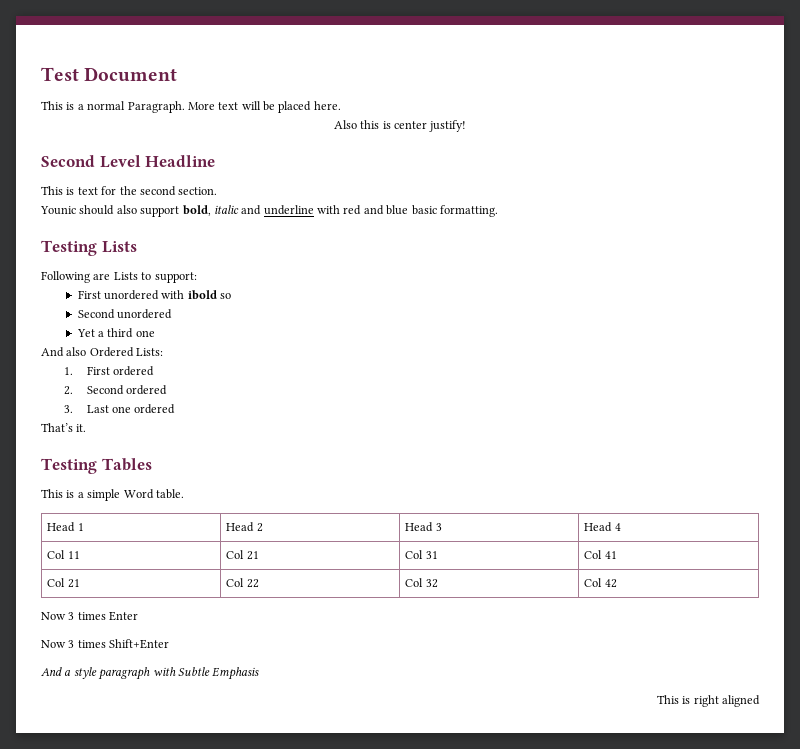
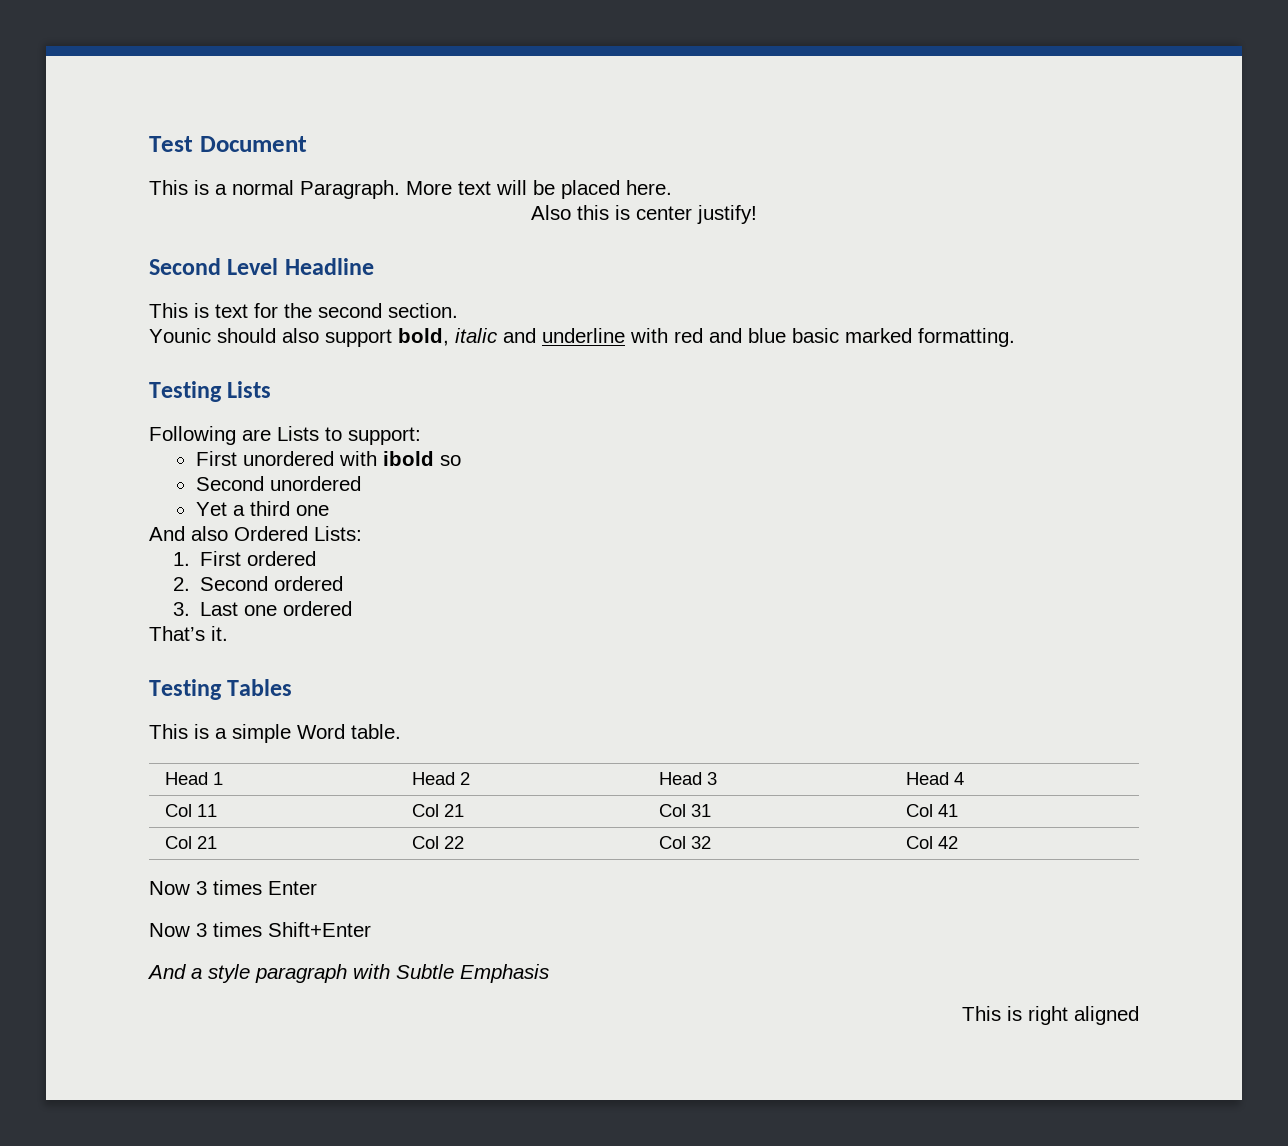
- Younic should also support bold, italic and underline with red and blue basic formatting.
+ Younic should also support bold, italic and underline with red and blue basic marked formatting.

